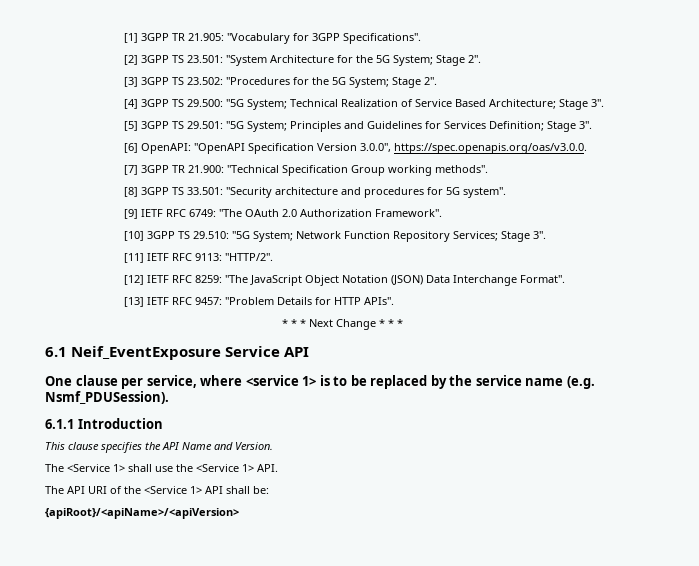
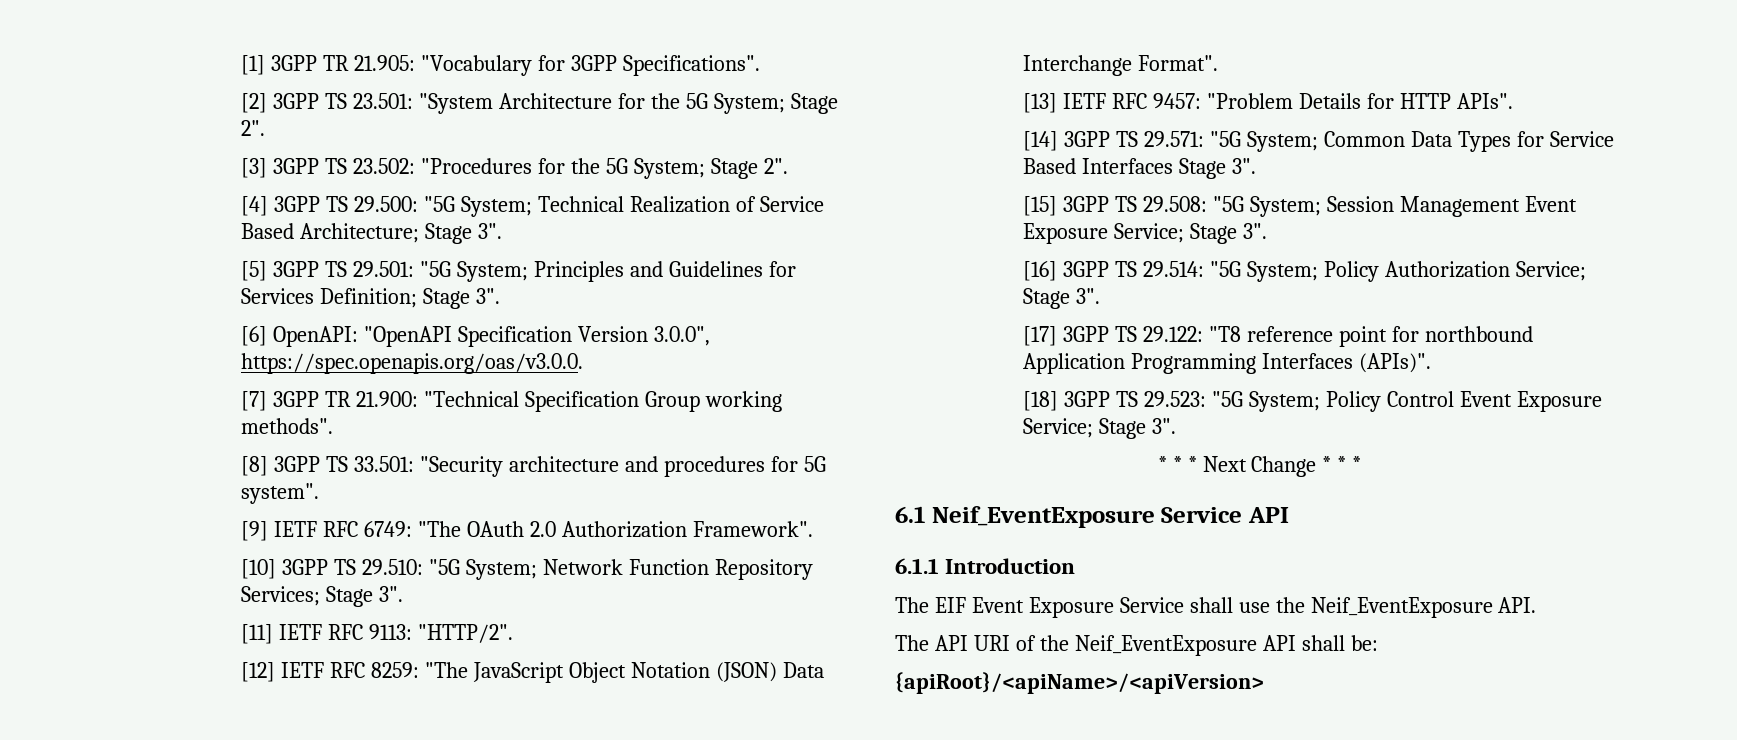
+ [14] 3GPP TS 29.571: "5G System; Common Data Types for Service Based Interfaces Stage 3".
+ [15] 3GPP TS 29.508: "5G System; Session Management Event Exposure Service; Stage 3".
+ [16] 3GPP TS 29.514: "5G System; Policy Authorization Service; Stage 3".
+ [17] 3GPP TS 29.122: "T8 reference point for northbound Application Programming Interfaces (APIs)".
+ [18] 3GPP TS 29.523: "5G System; Policy Control Event Exposure Service; Stage 3".
- One clause per service, where <service 1> is to be replaced by the service name (e.g. Nsmf_PDUSession).
  6.1.1 Introduction
- This clause specifies the API Name and Version.
- The <Service 1> shall use the <Service 1> API.
+ The EIF Event Exposure Service shall use the Neif_EventExposure API.
- The API URI of the <Service 1> API shall be:
+ The API URI of the Neif_EventExposure API shall be:

